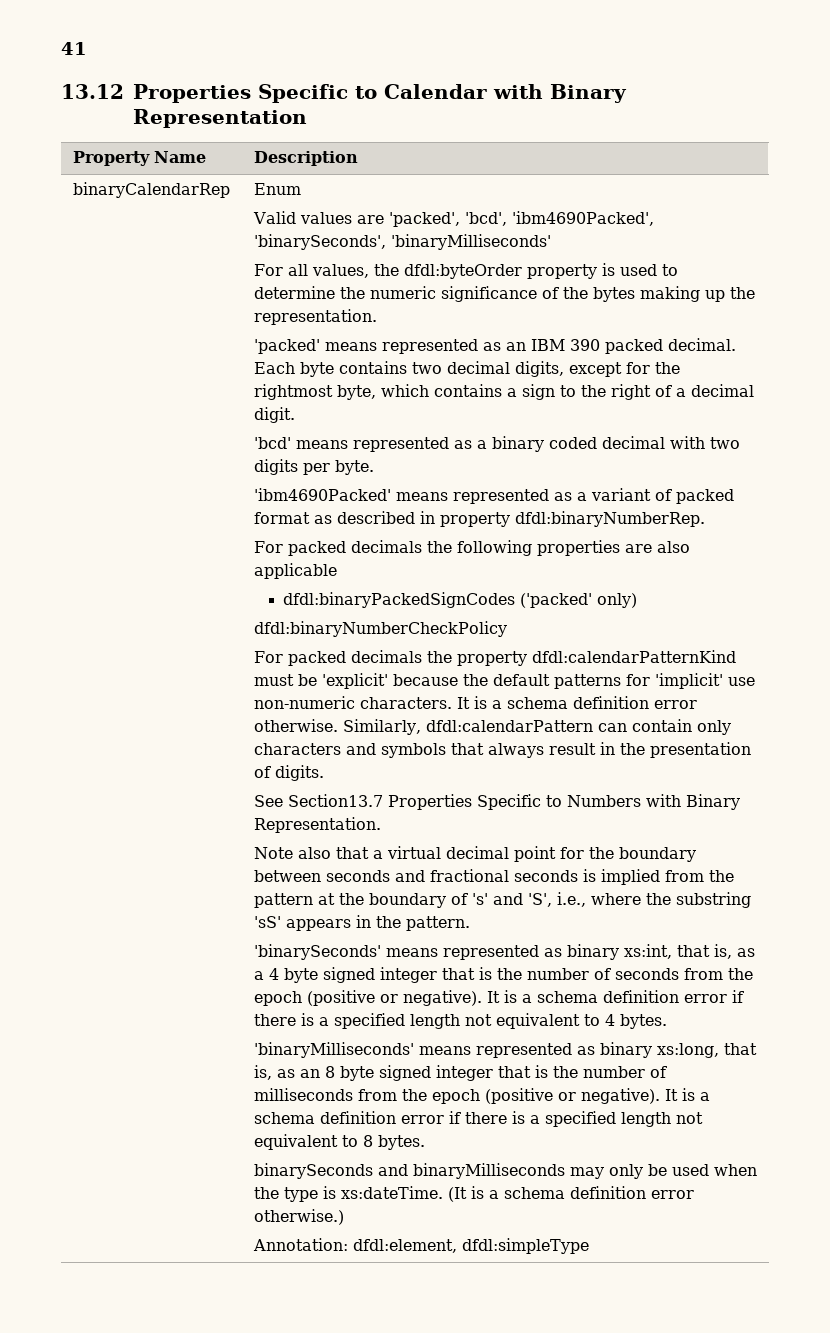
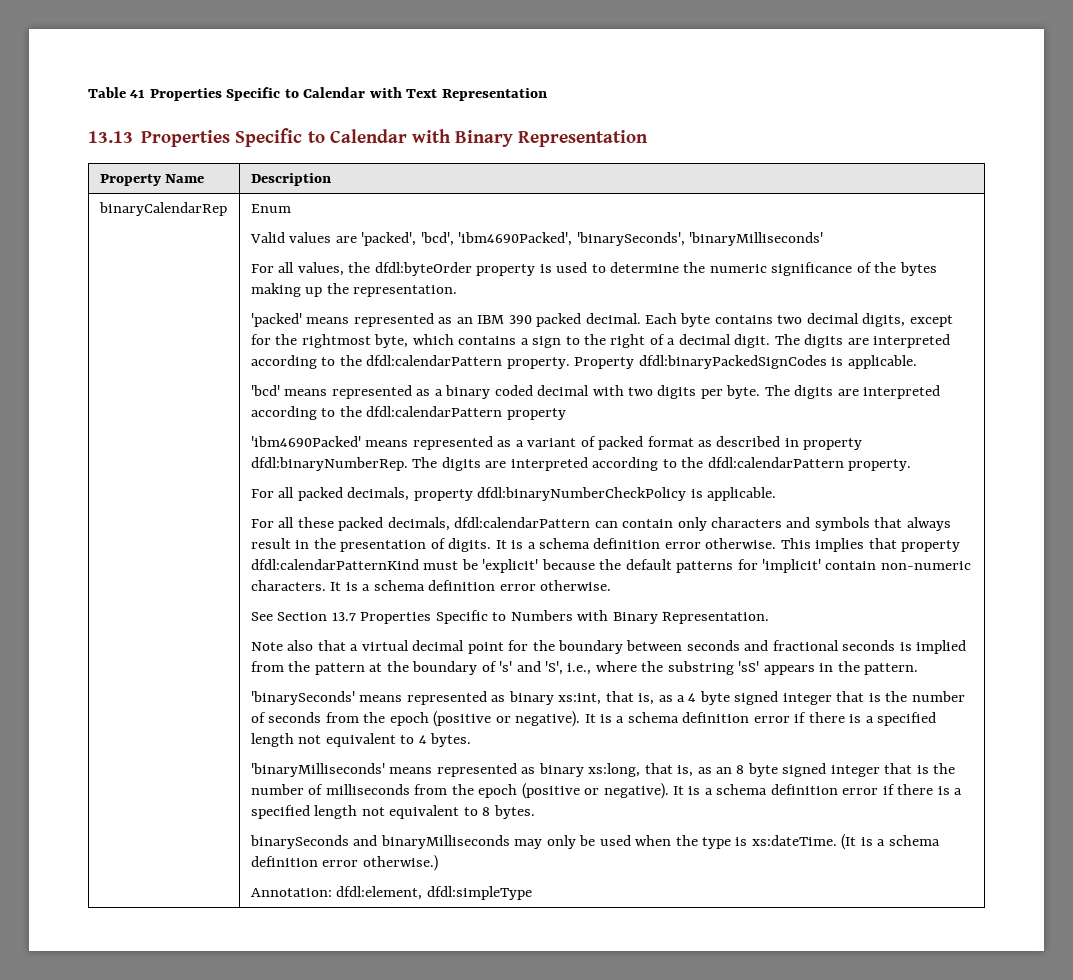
- 41
- 13.12 Properties Specific to Calendar with Binary Representation
+ Table 41 Properties Specific to Calendar with Text Representation
+ 13.13 Properties Specific to Calendar with Binary Representation
+ The digits are interpreted according to the dfdl:calendarPattern property. Property dfdl:binaryPackedSignCodes is applicable.
+ The digits are interpreted according to the dfdl:calendarPattern property
- 'ibm4690Packed' means represented as a variant of packed format as described in property dfdl:binaryNumberRep.
- For packed decimals the following properties are also applicable
- dfdl:binaryPackedSignCodes ('packed' only)
- dfdl:binaryNumberCheckPolicy
- For packed decimals the property dfdl:calendarPatternKind must be 'explicit' because the default patterns for 'implicit' use non-numeric characters. It is a schema definition error otherwise. Similarly, dfdl:calendarPattern can contain only characters and symbols that always result in the presentation of digits.
+ 'ibm4690Packed' means represented as a variant of packed format as described in property dfdl:binaryNumberRep. The digits are interpreted according to the dfdl:calendarPattern property.
+ For all packed decimals, property dfdl:binaryNumberCheckPolicy is applicable.
+ For all these packed decimals, dfdl:calendarPattern can contain only characters and symbols that always result in the presentation of digits. It is a schema definition error otherwise. This implies that property dfdl:calendarPatternKind must be 'explicit' because the default patterns for 'implicit' contain non-numeric characters. It is a schema definition error otherwise.
- See Section13.7 Properties Specific to Numbers with Binary Representation.
+ See Section 13.7 Properties Specific to Numbers with Binary Representation.

